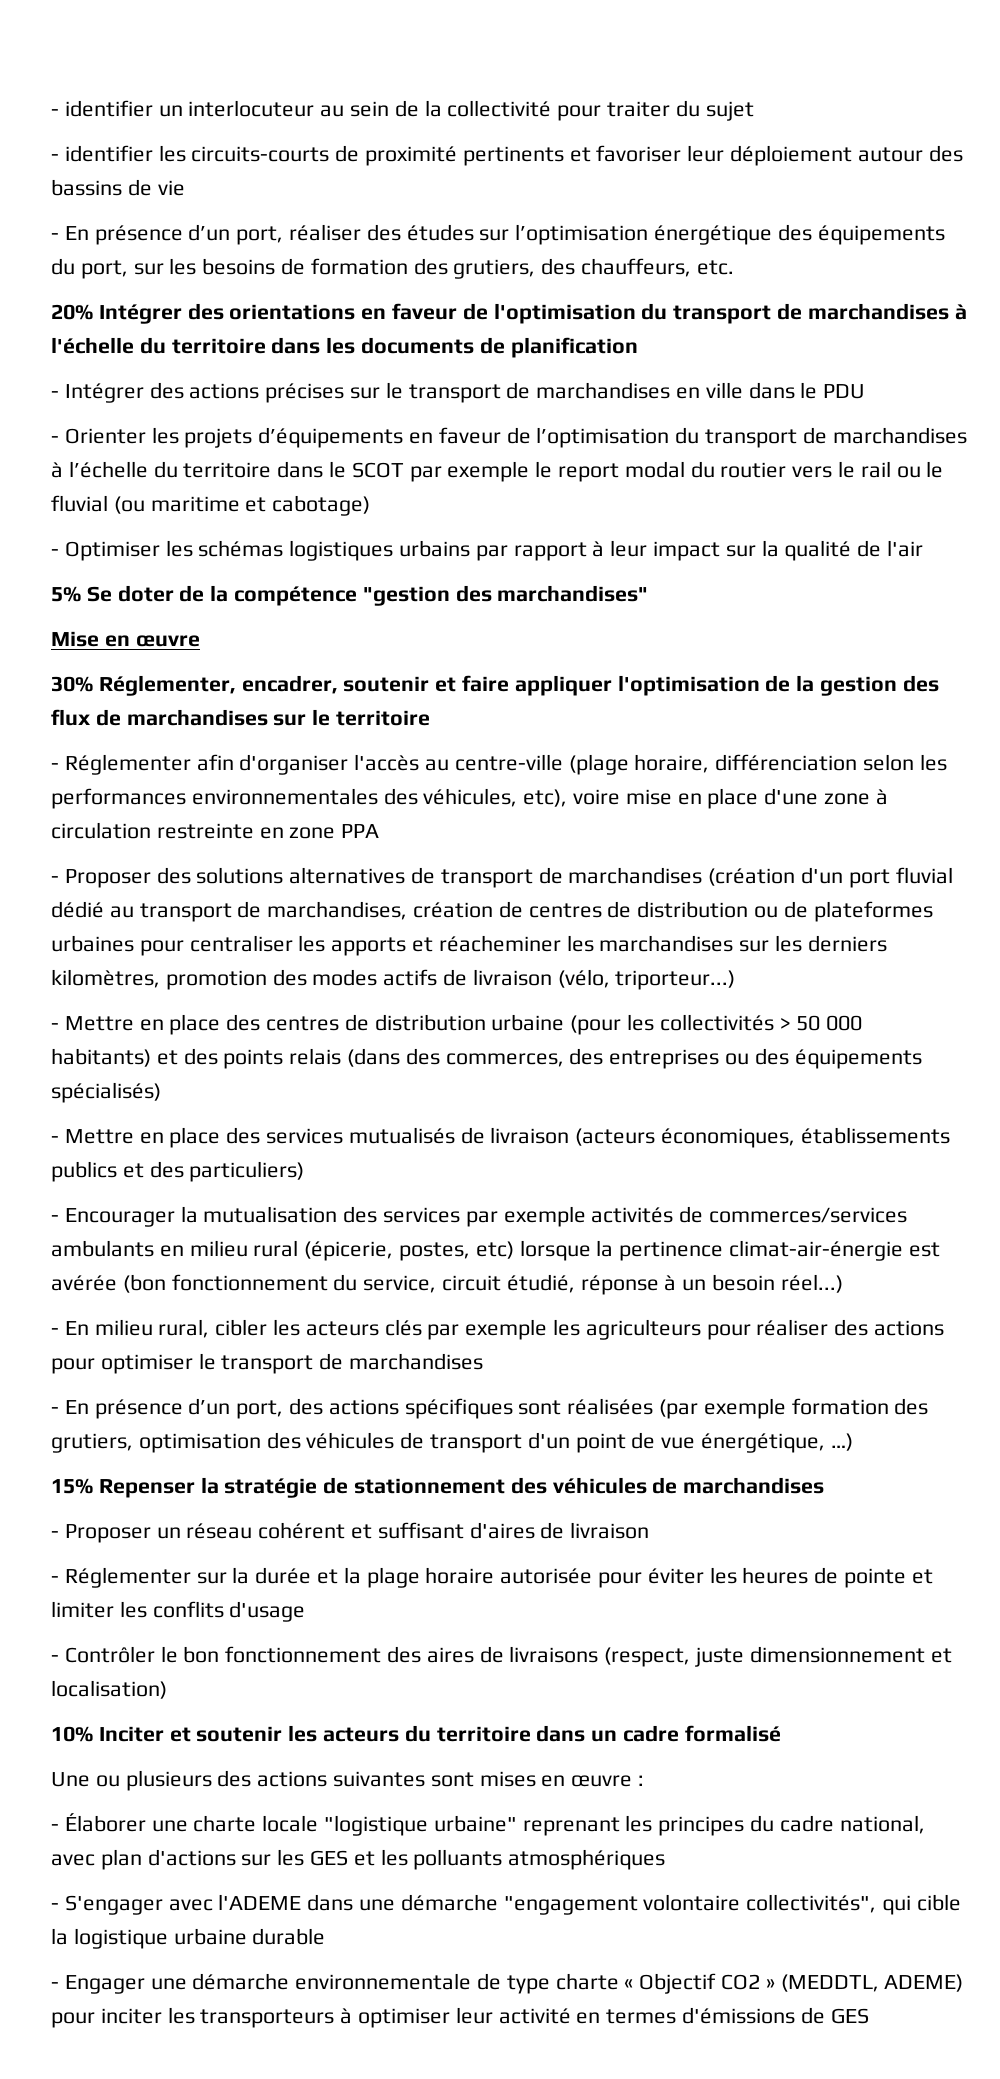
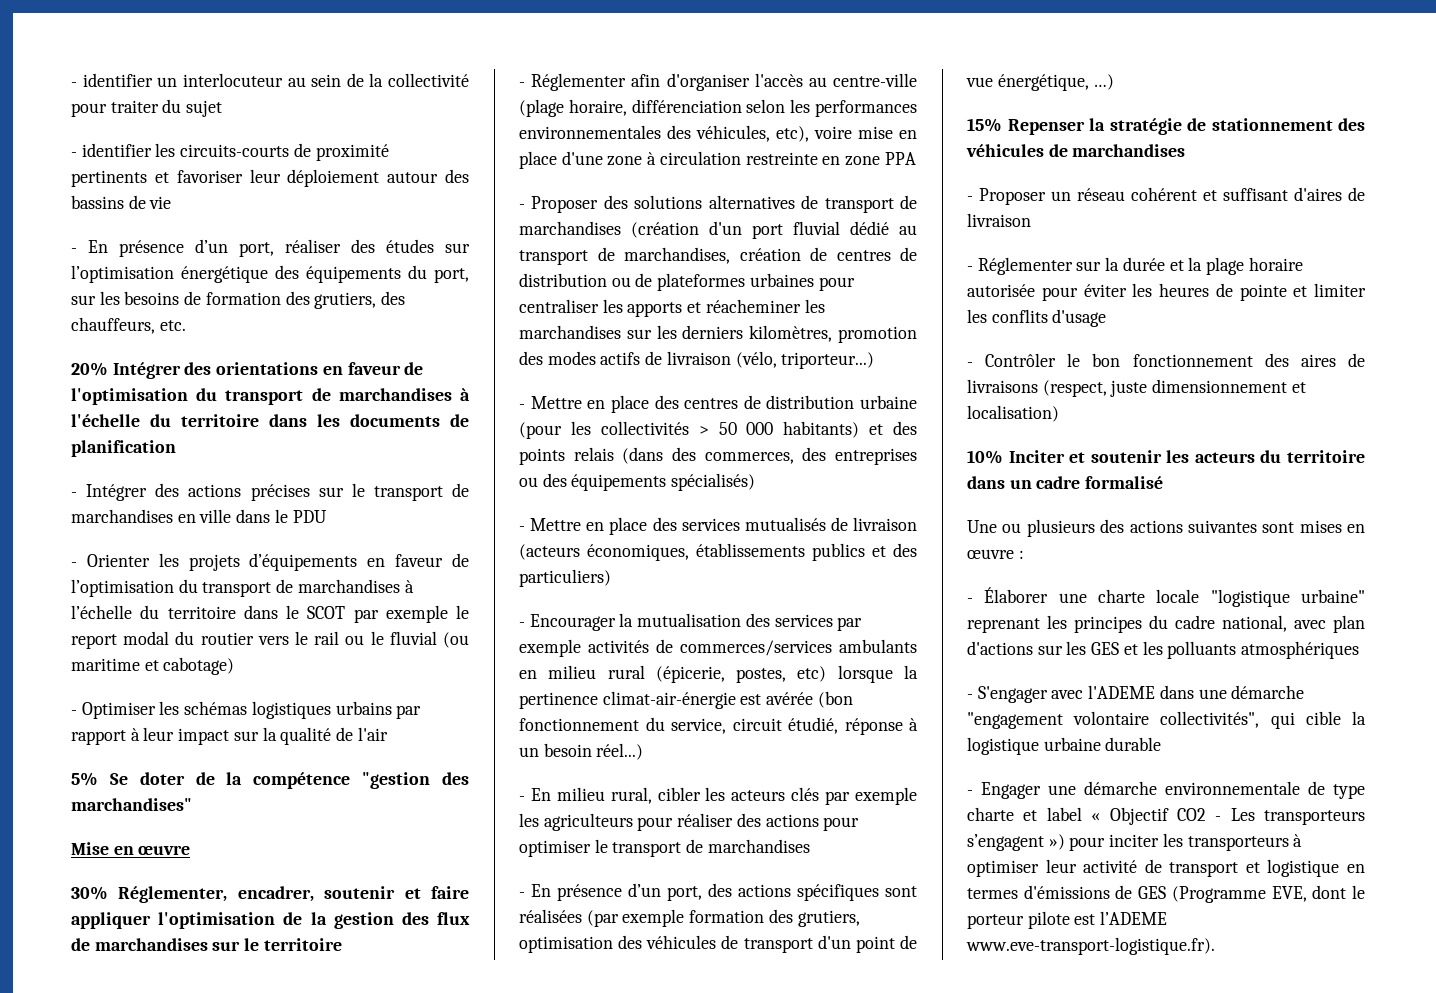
- - Engager une démarche environnementale de type charte « Objectif CO2 » (MEDDTL, ADEME) pour inciter les transporteurs à optimiser leur activité en termes d'émissions de GES
+ - Engager une démarche environnementale de type charte et label « Objectif CO2 - Les transporteurs s’engagent ») pour inciter les transporteurs à optimiser leur activité de transport et logistique en termes d'émissions de GES (Programme EVE, dont le porteur pilote est l’ADEME www.eve-transport-logistique.fr).

